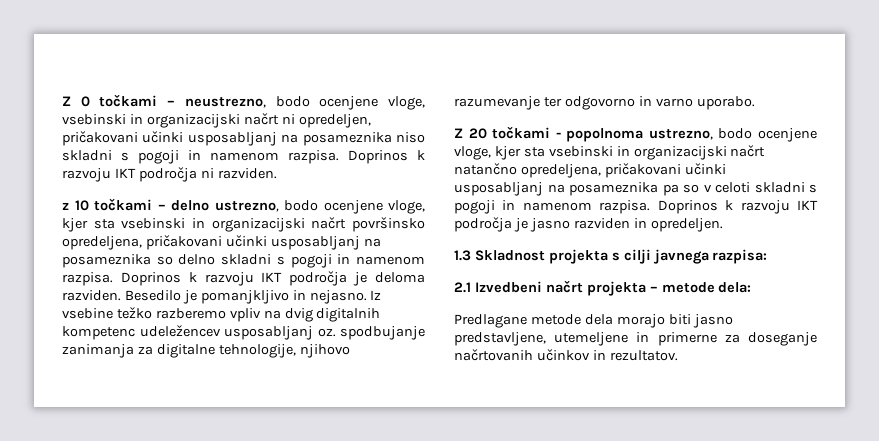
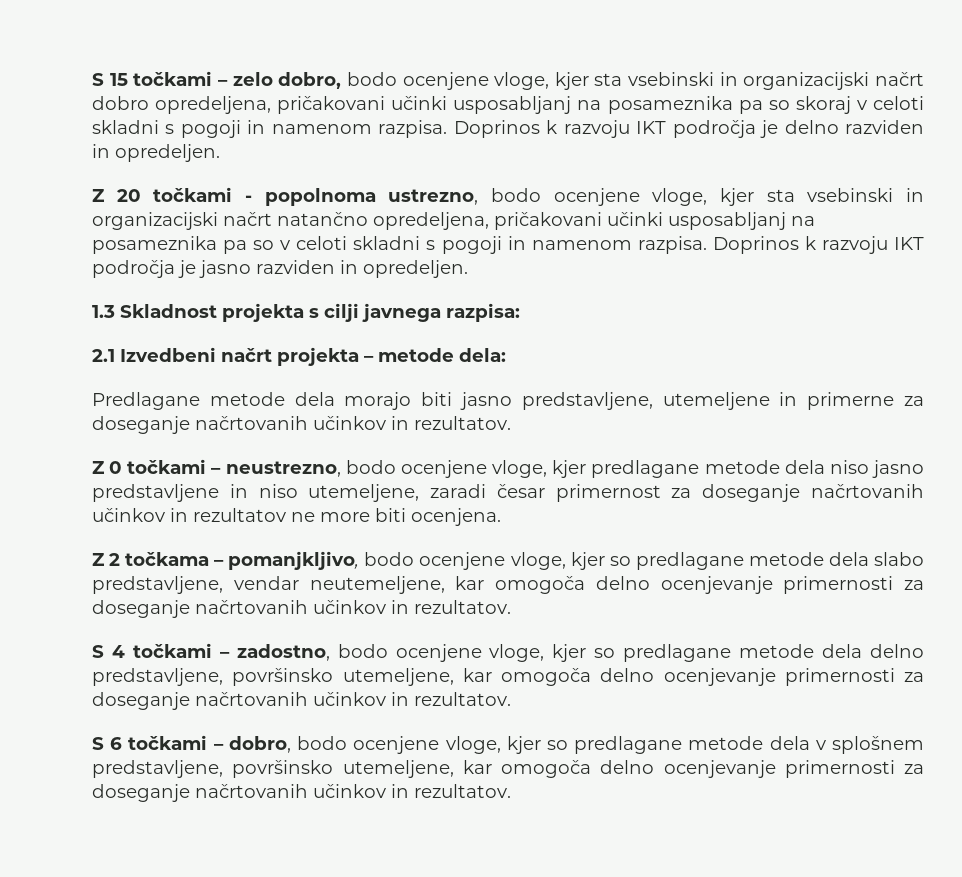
- Z 0 točkami – neustrezno, bodo ocenjene vloge, vsebinski in organizacijski načrt ni opredeljen, pričakovani učinki usposabljanj na posameznika niso skladni s pogoji in namenom razpisa. Doprinos k razvoju IKT področja ni razviden.
- z 10 točkami – delno ustrezno, bodo ocenjene vloge, kjer sta vsebinski in organizacijski načrt površinsko opredeljena, pričakovani učinki usposabljanj na posameznika so delno skladni s pogoji in namenom razpisa.
+ S 15 točkami – zelo dobro, bodo ocenjene vloge, kjer sta vsebinski in organizacijski načrt dobro opredeljena, pričakovani učinki usposabljanj na posameznika pa so skoraj v celoti skladni s pogoji in namenom razpisa.
- Doprinos k razvoju IKT področja je deloma razviden. Besedilo je pomanjkljivo in nejasno. Iz vsebine težko razberemo vpliv na dvig digitalnih kompetenc udeležencev usposabljanj oz. spodbujanje zanimanja za digitalne tehnologije, njihovo razumevanje ter odgovorno in varno uporabo.
+ Doprinos k razvoju IKT področja je delno razviden in opredeljen.
+ Z 0 točkami – neustrezno, bodo ocenjene vloge, kjer predlagane metode dela niso jasno predstavljene in niso utemeljene, zaradi česar primernost za doseganje načrtovanih učinkov in rezultatov ne more biti ocenjena.
+ Z 2 točkama – pomanjkljivo, bodo ocenjene vloge, kjer so predlagane metode dela slabo predstavljene, vendar neutemeljene, kar omogoča delno ocenjevanje primernosti za doseganje načrtovanih učinkov in rezultatov.
+ S 4 točkami – zadostno, bodo ocenjene vloge, kjer so predlagane metode dela delno predstavljene, površinsko utemeljene, kar omogoča delno ocenjevanje primernosti za doseganje načrtovanih učinkov in rezultatov.
+ S 6 točkami – dobro, bodo ocenjene vloge, kjer so predlagane metode dela v splošnem predstavljene, površinsko utemeljene, kar omogoča delno ocenjevanje primernosti za doseganje načrtovanih učinkov in rezultatov.

